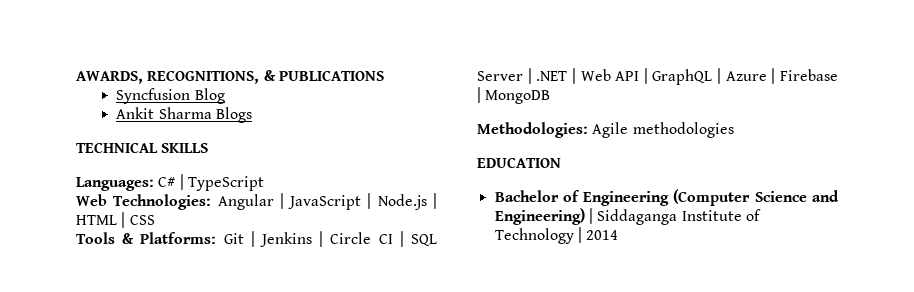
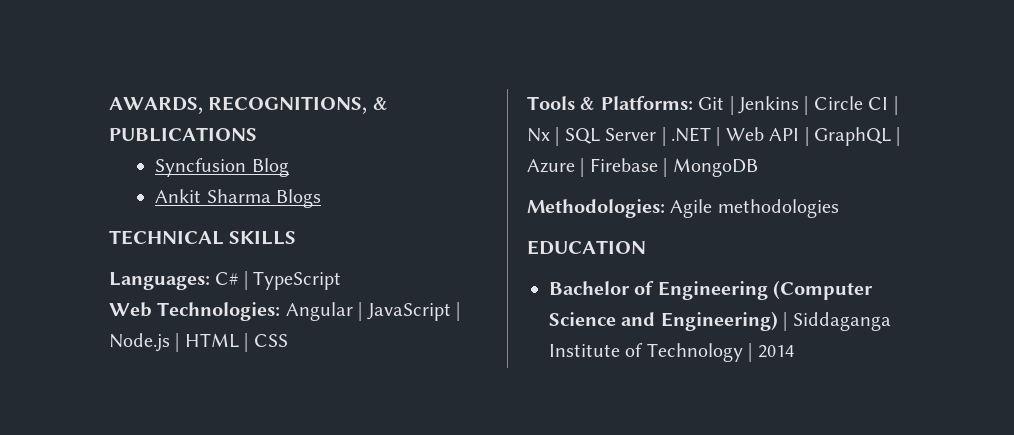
- Tools & Platforms: Git | Jenkins | Circle CI | SQL Server | .NET | Web API | GraphQL | Azure | Firebase | MongoDB
+ Tools & Platforms: Git | Jenkins | Circle CI | Nx | SQL Server | .NET | Web API | GraphQL | Azure | Firebase | MongoDB

